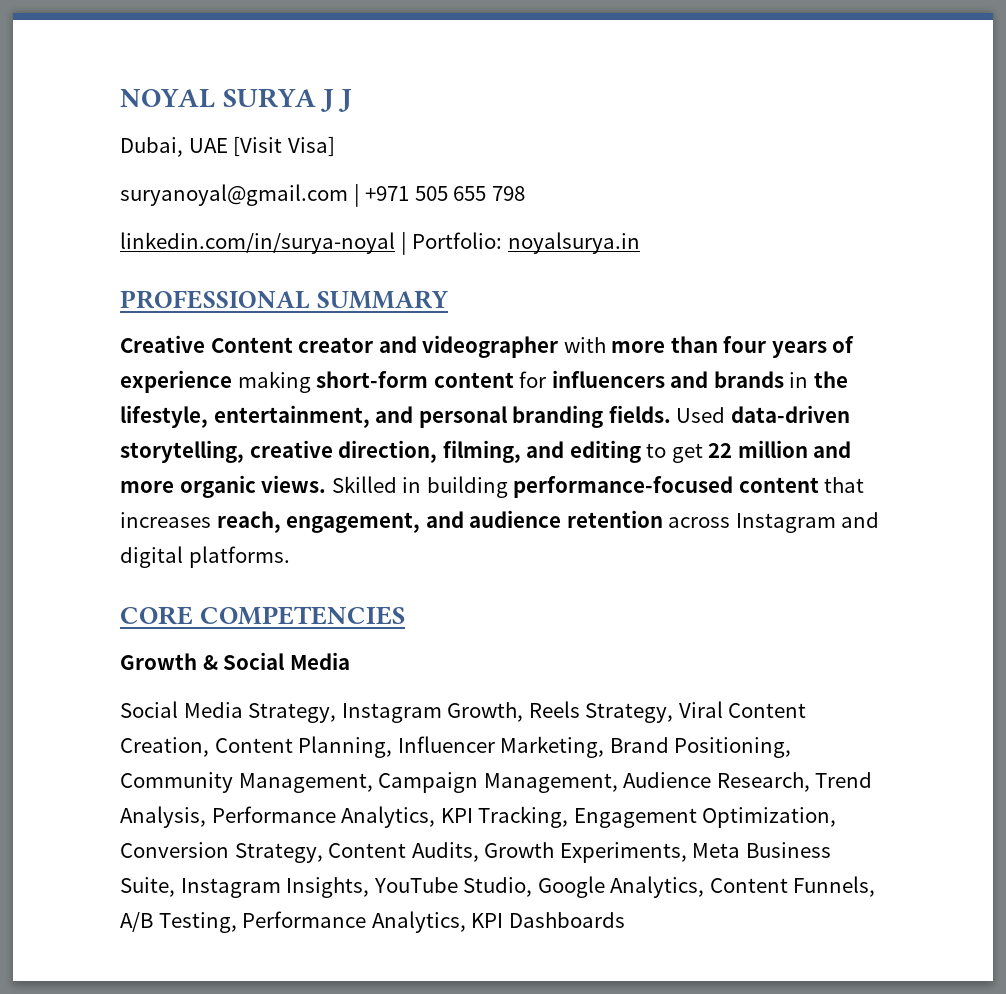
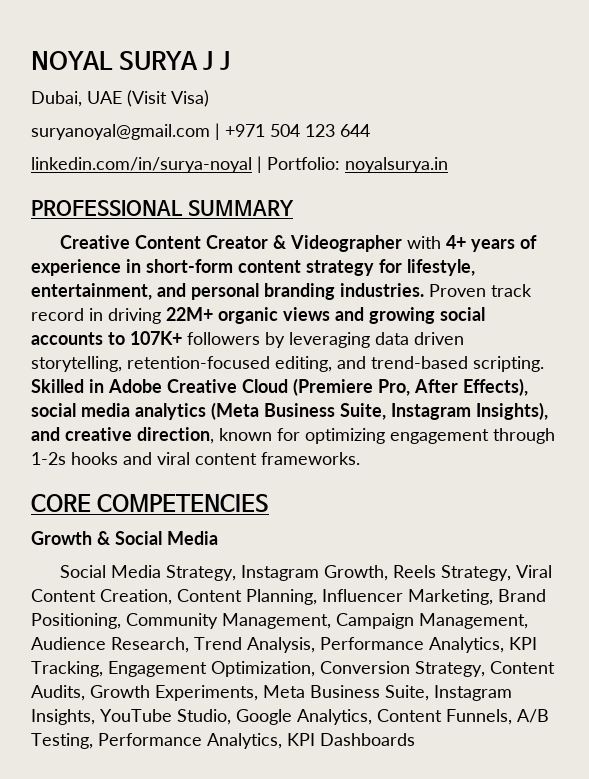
- Dubai, UAE [Visit Visa]
+ Dubai, UAE (Visit Visa)
- suryanoyal@gmail.com | +971 505 655 798
+ suryanoyal@gmail.com | +971 504 123 644
- Creative Content creator and videographer with more than four years of experience making short-form content for influencers and brands in the lifestyle, entertainment, and personal branding fields. Used data-driven storytelling, creative direction, filming, and editing to get 22 million and more organic views. Skilled in building performance-focused content that increases reach, engagement, and audience retention across Instagram and digital platforms.
+ Creative Content Creator & Videographer with 4+ years of experience in short-form content strategy for lifestyle, entertainment, and personal branding industries. Proven track record in driving 22M+ organic views and growing social accounts to 107K+ followers by leveraging data driven storytelling, retention-focused editing, and trend-based scripting. Skilled in Adobe Creative Cloud (Premiere Pro, After Effects), social media analytics (Meta Business Suite, Instagram Insights), and creative direction, known for optimizing engagement through 1-2s hooks and viral content frameworks.

